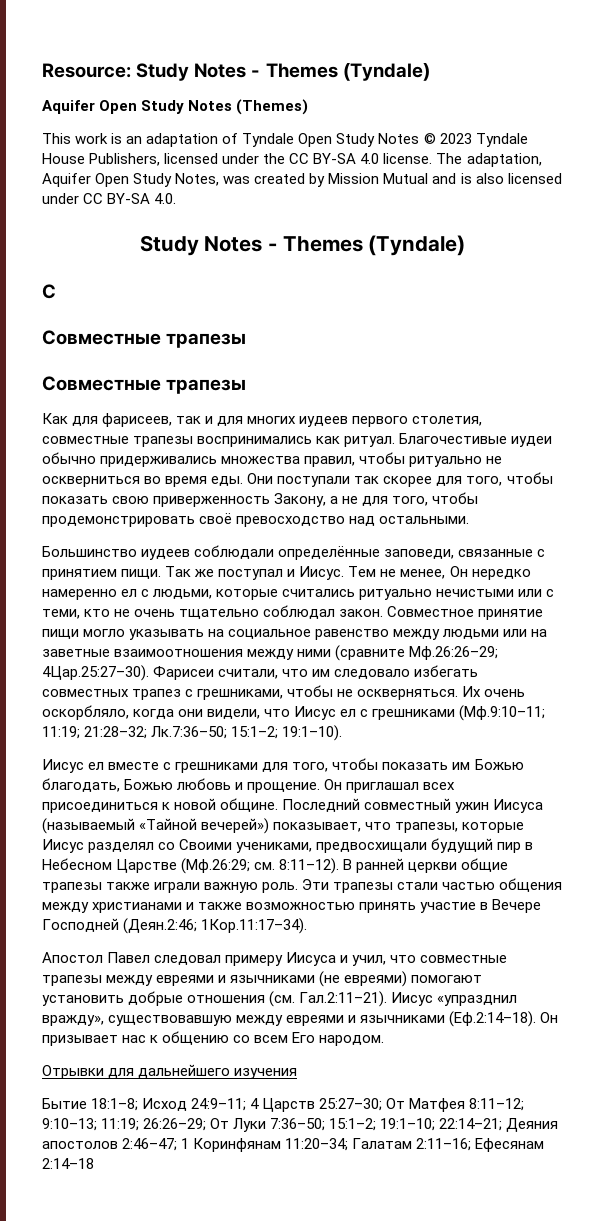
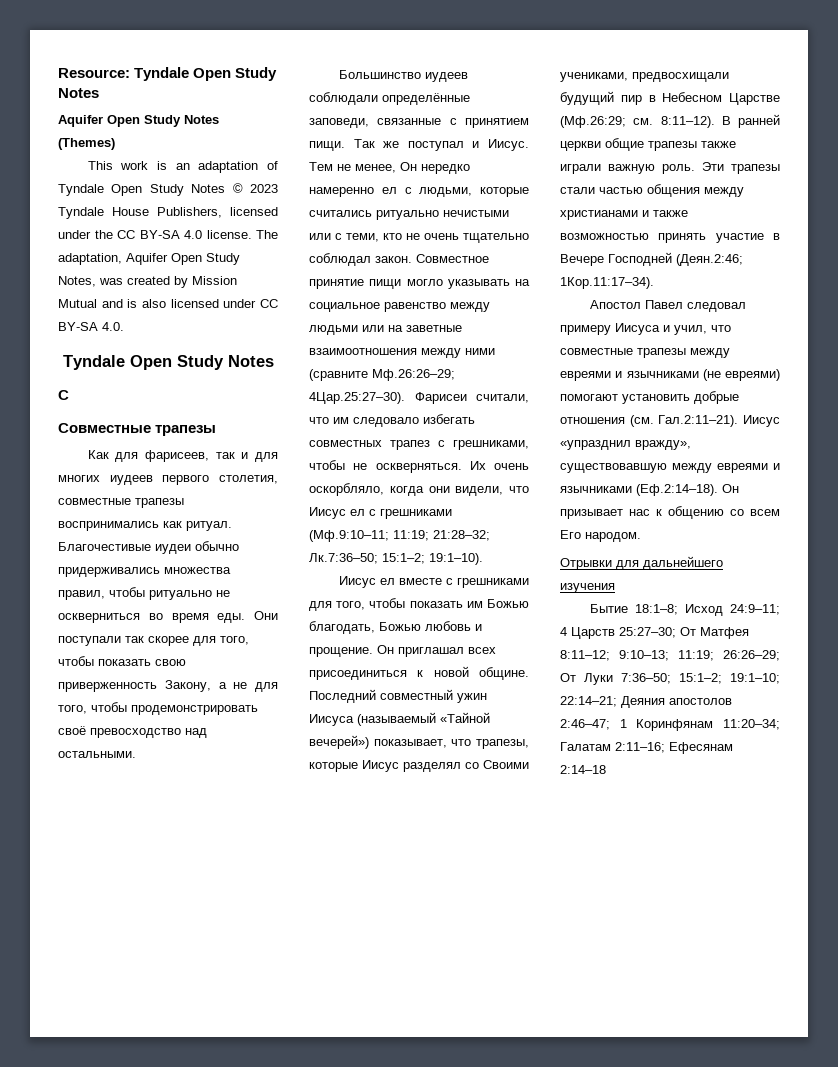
- Resource: Study Notes - Themes (Tyndale)
+ Resource: Tyndale Open Study Notes
  The adaptation, Aquifer Open Study Notes, was created by Mission Mutual and is also licensed under CC BY-SA 4.0.
- Study Notes - Themes (Tyndale)
+ Tyndale Open Study Notes
  С
- Совместные трапезы

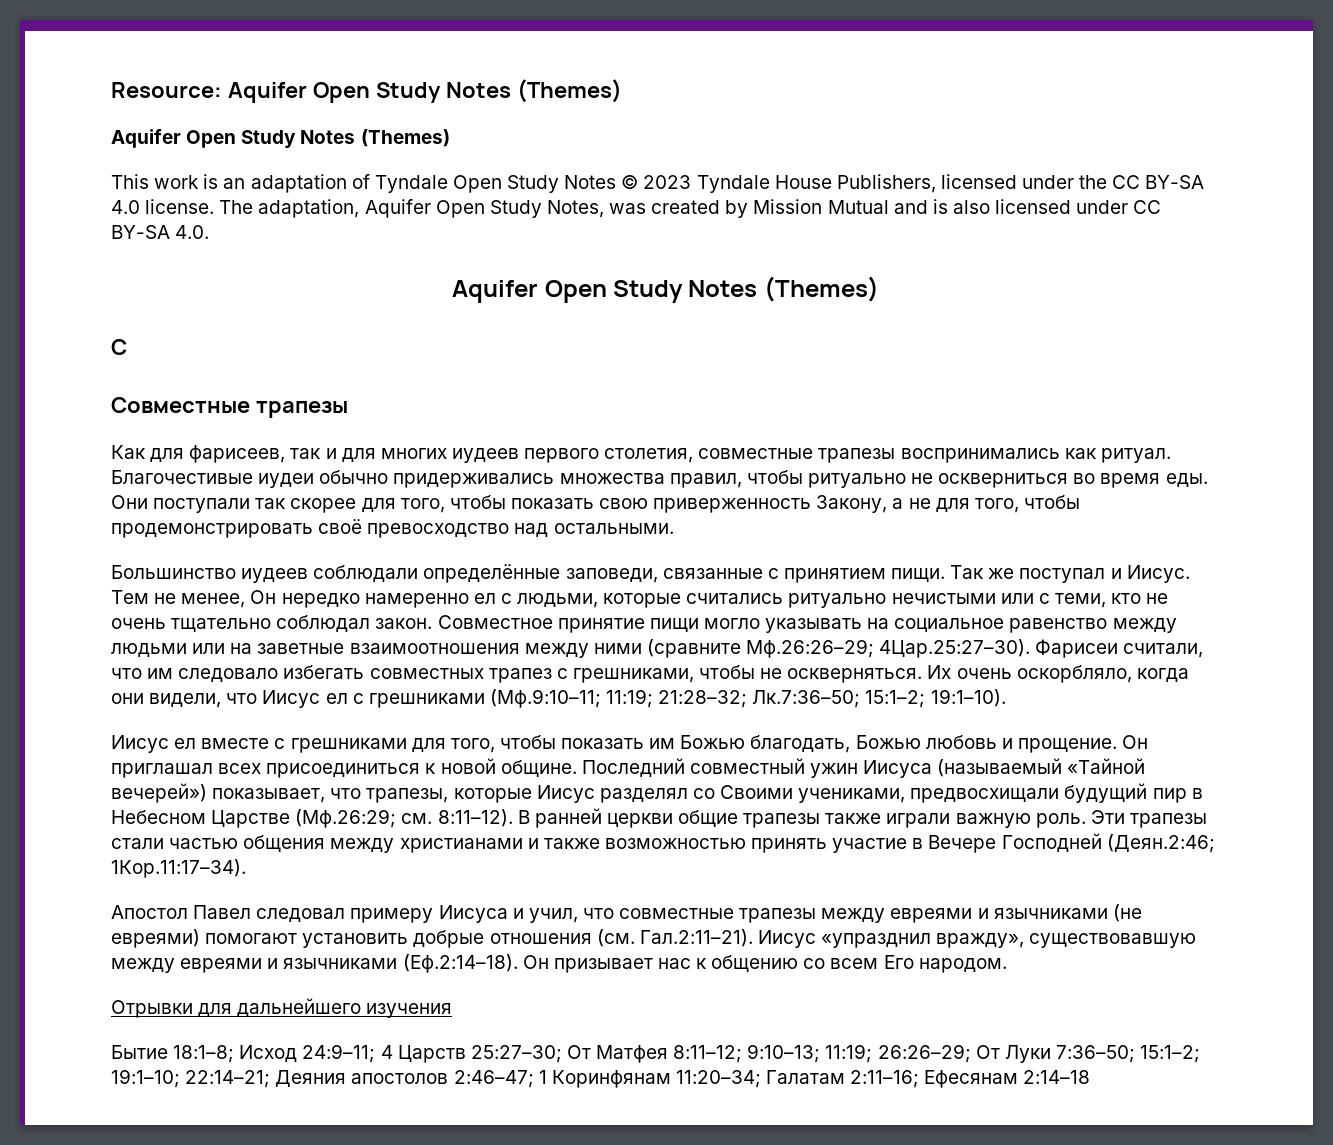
- Resource: Tyndale Open Study Notes
+ Resource: Aquifer Open Study Notes (Themes)
  The adaptation, Aquifer Open Study Notes, was created by Mission Mutual and is also licensed under CC BY-SA 4.0.
- Tyndale Open Study Notes
+ Aquifer Open Study Notes (Themes)

